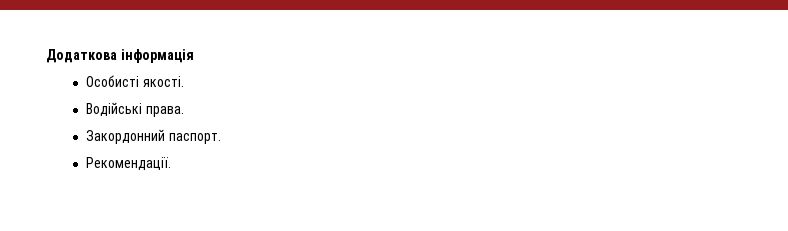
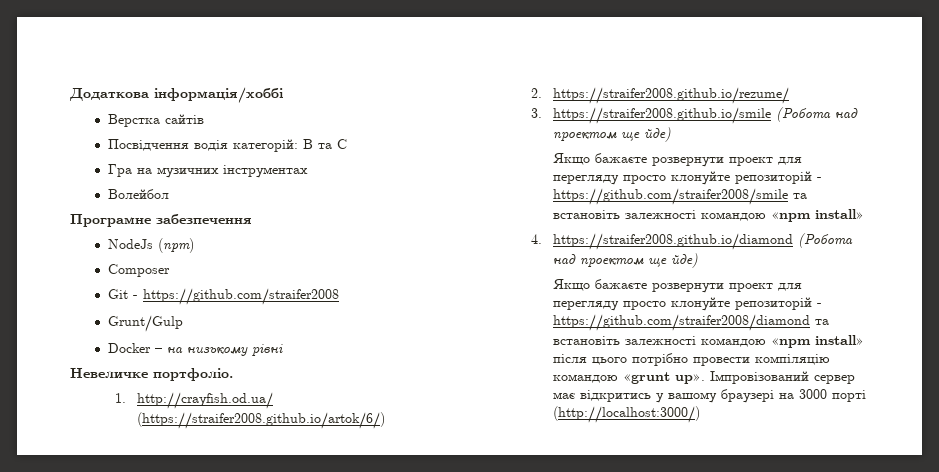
- Додаткова інформація
- Особисті якості.
- Водійські права.
- Закордонний паспорт.
- Рекомендації.
+ Додаткова інформація/хоббі
+ Верстка сайтів
+ Посвідчення водія категорій: В та С
+ Гра на музичних інструментах
+ Волейбол
+ Програмне забезпечення
+ NodeJs (npm)
+ Composer
+ Git - https://github.com/straifer2008
+ Grunt/Gulp
+ Docker – на низькому рівні
+ Невеличке портфоліо.
+ 1. http://crayfish.od.ua/ (https://straifer2008.github.io/artok/6/)
+ 2. https://straifer2008.github.io/rezume/
+ 3. https://straifer2008.github.io/smile (Робота над проектом ще йде)
+ Якщо бажаєте розвернути проект для перегляду просто клонуйте репозиторій - https://github.com/straifer2008/smile та встановіть залежності командою «npm install»
+ 4. https://straifer2008.github.io/diamond (Робота над проектом ще йде)
+ Якщо бажаєте розвернути проект для перегляду просто клонуйте репозиторій - https://github.com/straifer2008/diamond та встановіть залежності командою «npm install» після цього потрібно провести компіляцію командою «grunt up». Імпровізований сервер має відкритись у вашому браузері на 3000 порті (http://localhost:3000/)

